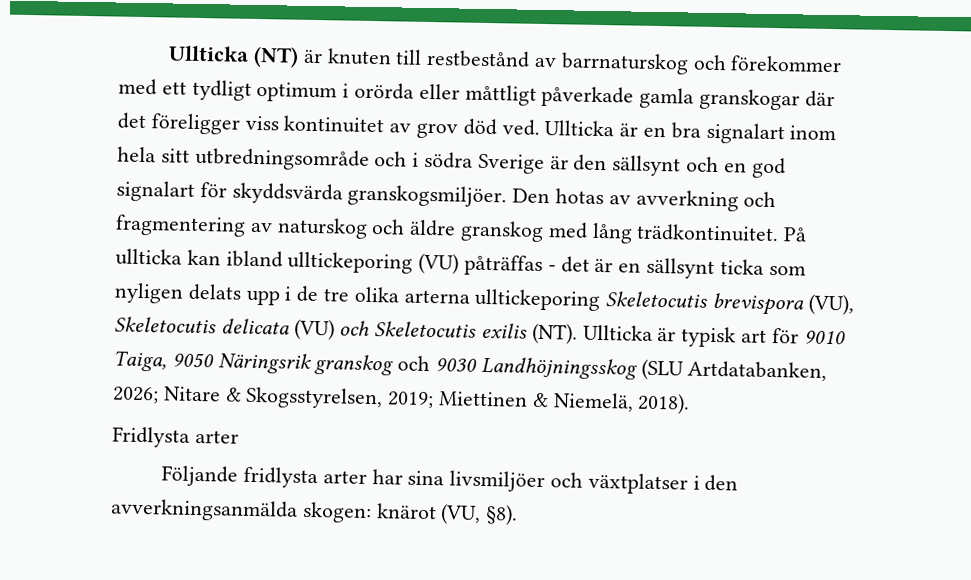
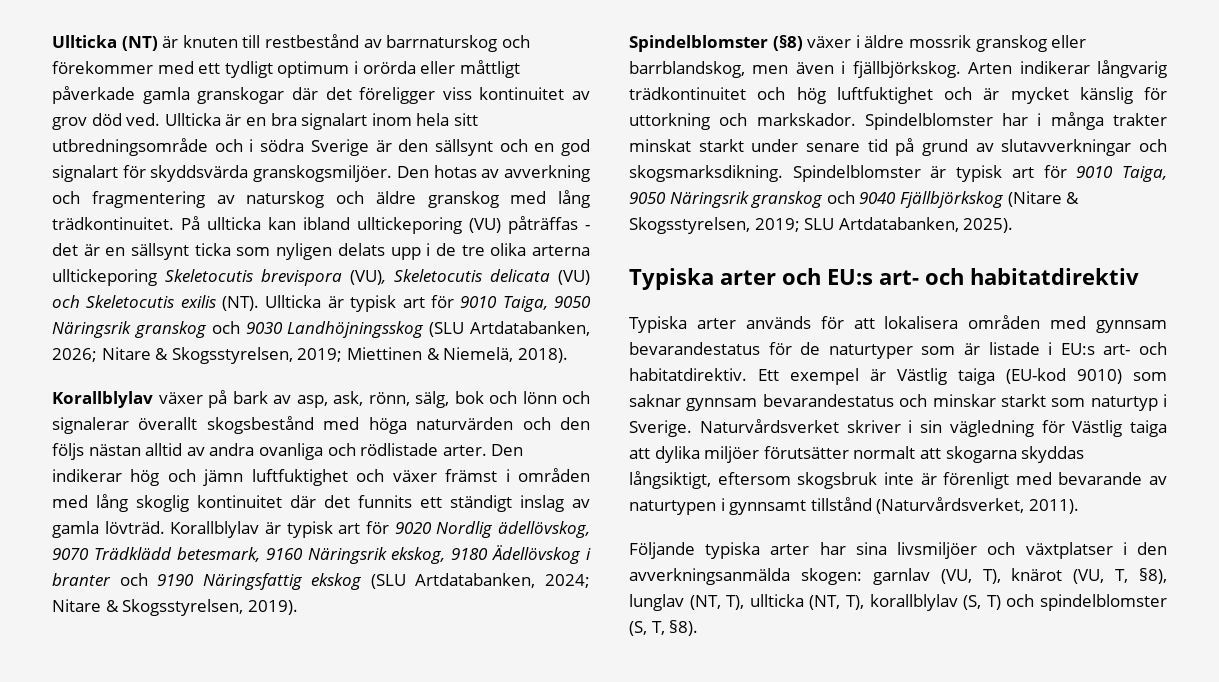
- Fridlysta arter
+ Korallblylav växer på bark av asp, ask, rönn, sälg, bok och lönn och signalerar överallt skogsbestånd med höga naturvärden och den följs nästan alltid av andra ovanliga och rödlistade arter. Den indikerar hög och jämn luftfuktighet och växer främst i områden med lång skoglig kontinuitet där det funnits ett ständigt inslag av gamla lövträd. Korallblylav är typisk art för 9020 Nordlig ädellövskog, 9070 Trädklädd betesmark, 9160 Näringsrik ekskog, 9180 Ädellövskog i branter och 9190 Näringsfattig ekskog (SLU Artdatabanken, 2024; Nitare & Skogsstyrelsen, 2019).
+ Spindelblomster (§8) växer i äldre mossrik granskog eller barrblandskog, men även i fjällbjörkskog. Arten indikerar långvarig trädkontinuitet och hög luftfuktighet och är mycket känslig för uttorkning och markskador. Spindelblomster har i många trakter minskat starkt under senare tid på grund av slutavverkningar och skogsmarksdikning. Spindelblomster är typisk art för 9010 Taiga, 9050 Näringsrik granskog och 9040 Fjällbjörkskog (Nitare & Skogsstyrelsen, 2019; SLU Artdatabanken, 2025).
+ Typiska arter och EU:s art- och habitatdirektiv
+ Typiska arter används för att lokalisera områden med gynnsam bevarandestatus för de naturtyper som är listade i EU:s art- och habitatdirektiv. Ett exempel är Västlig taiga (EU-kod 9010) som saknar gynnsam bevarandestatus och minskar starkt som naturtyp i Sverige. Naturvårdsverket skriver i sin vägledning för Västlig taiga att dylika miljöer förutsätter normalt att skogarna skyddas långsiktigt, eftersom skogsbruk inte är förenligt med bevarande av naturtypen i gynnsamt tillstånd (Naturvårdsverket, 2011).
- Följande fridlysta arter har sina livsmiljöer och växtplatser i den avverkningsanmälda skogen: knärot (VU, §8).
+ Följande typiska arter har sina livsmiljöer och växtplatser i den avverkningsanmälda skogen: garnlav (VU, T), knärot (VU, T, §8), lunglav (NT, T), ullticka (NT, T), korallblylav (S, T) och spindelblomster (S, T, §8).

